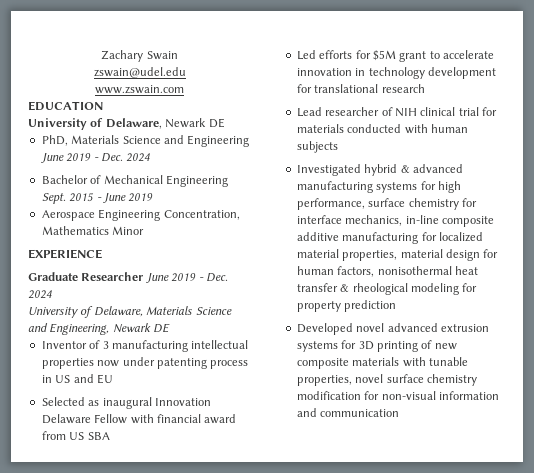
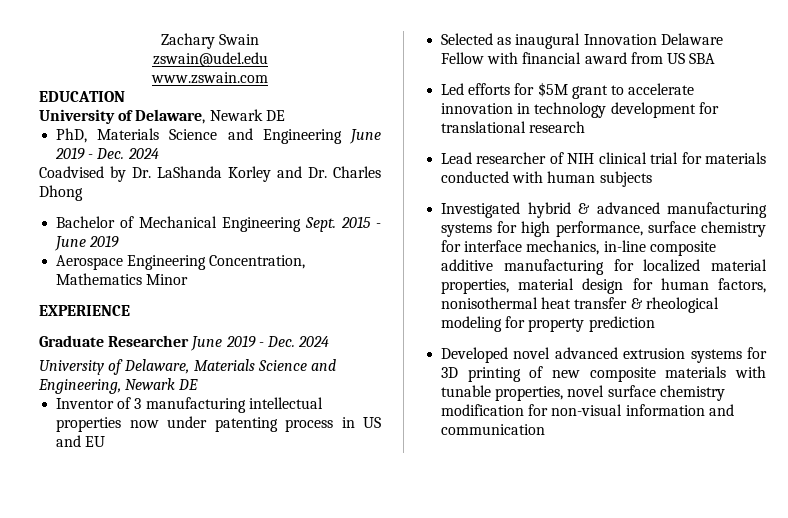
+ Coadvised by Dr. LaShanda Korley and Dr. Charles Dhong

